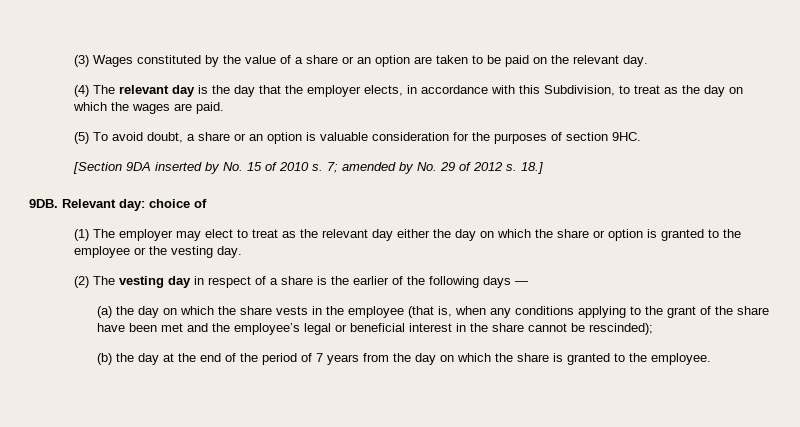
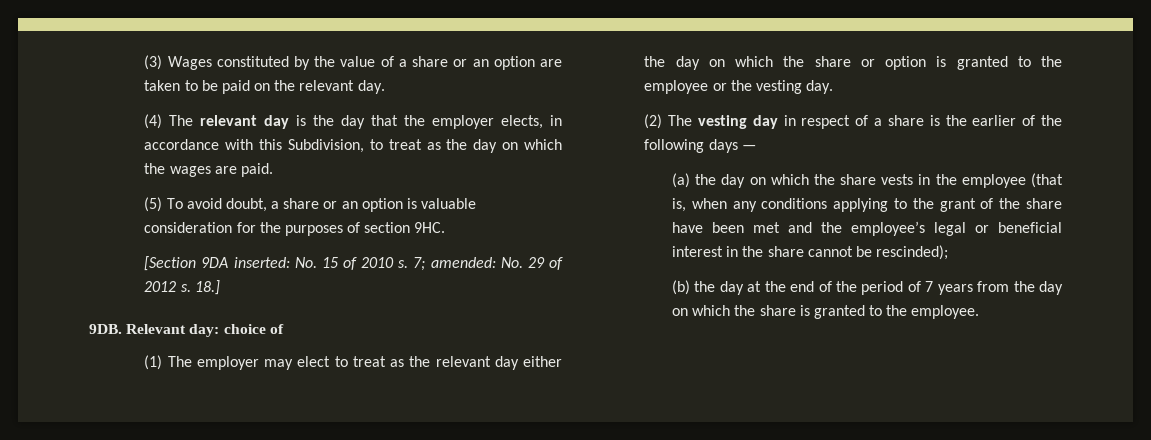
- [Section 9DA inserted by No. 15 of 2010 s.
+ [Section 9DA inserted: No. 15 of 2010 s.
- 7; amended by No. 29 of 2012 s.
+ 7; amended: No. 29 of 2012 s.

